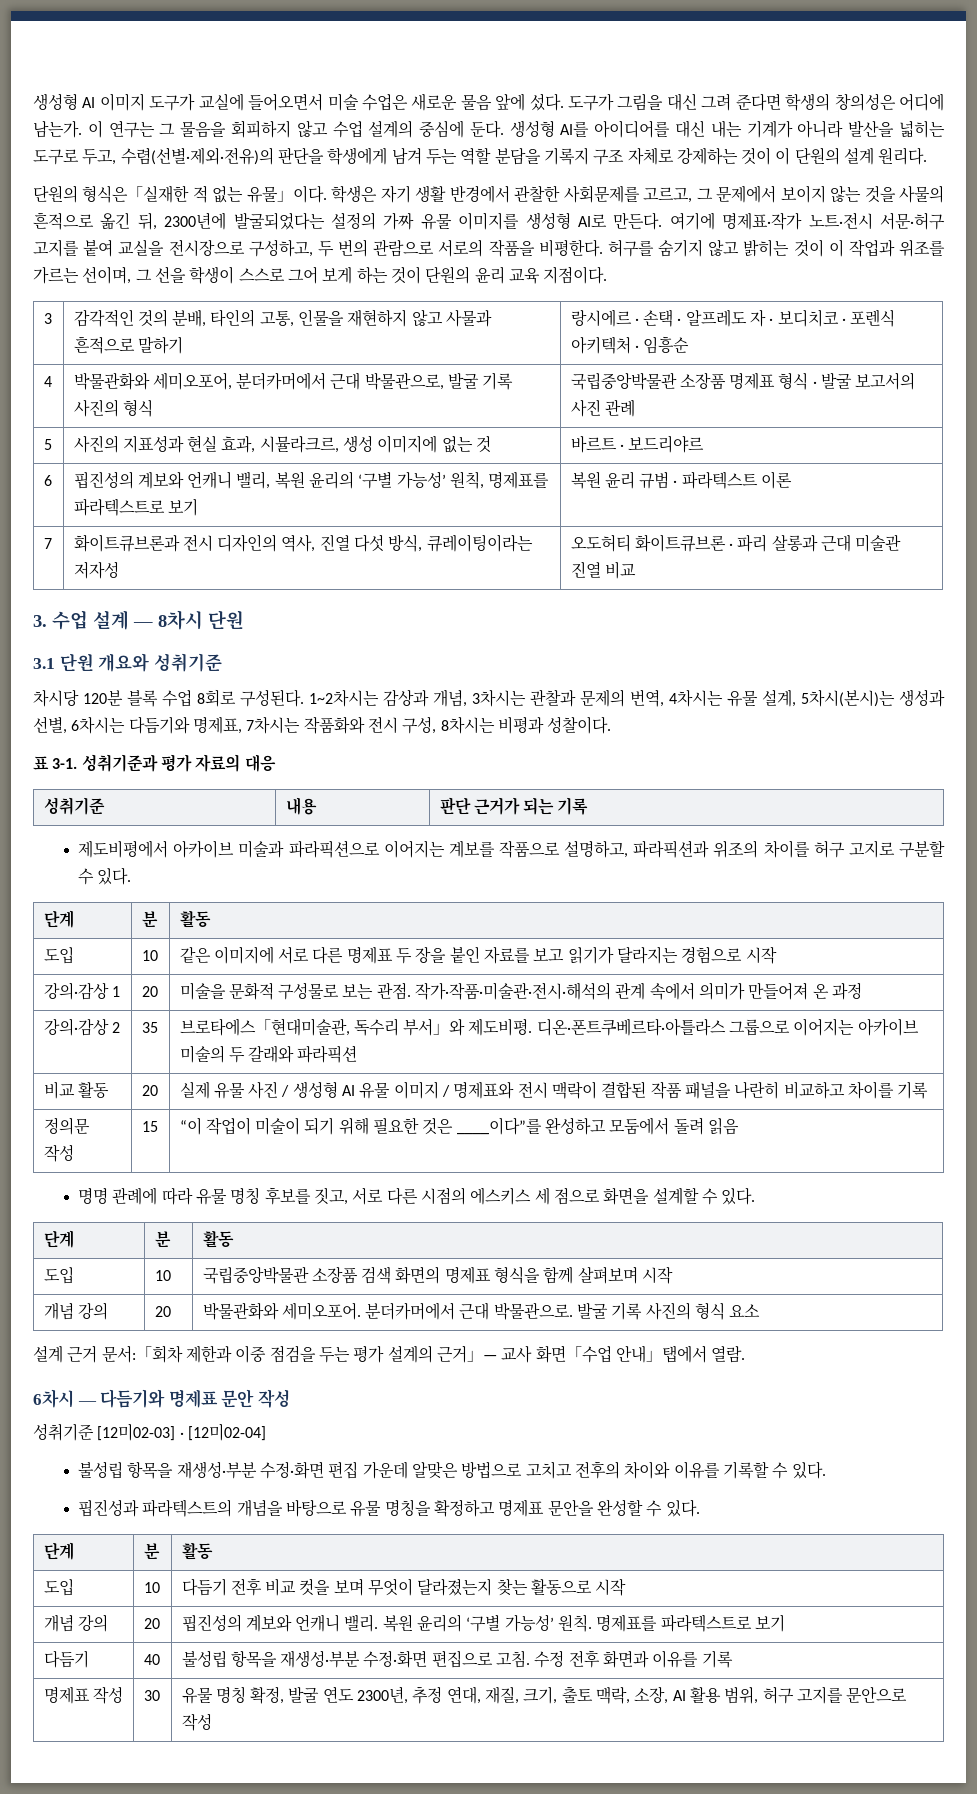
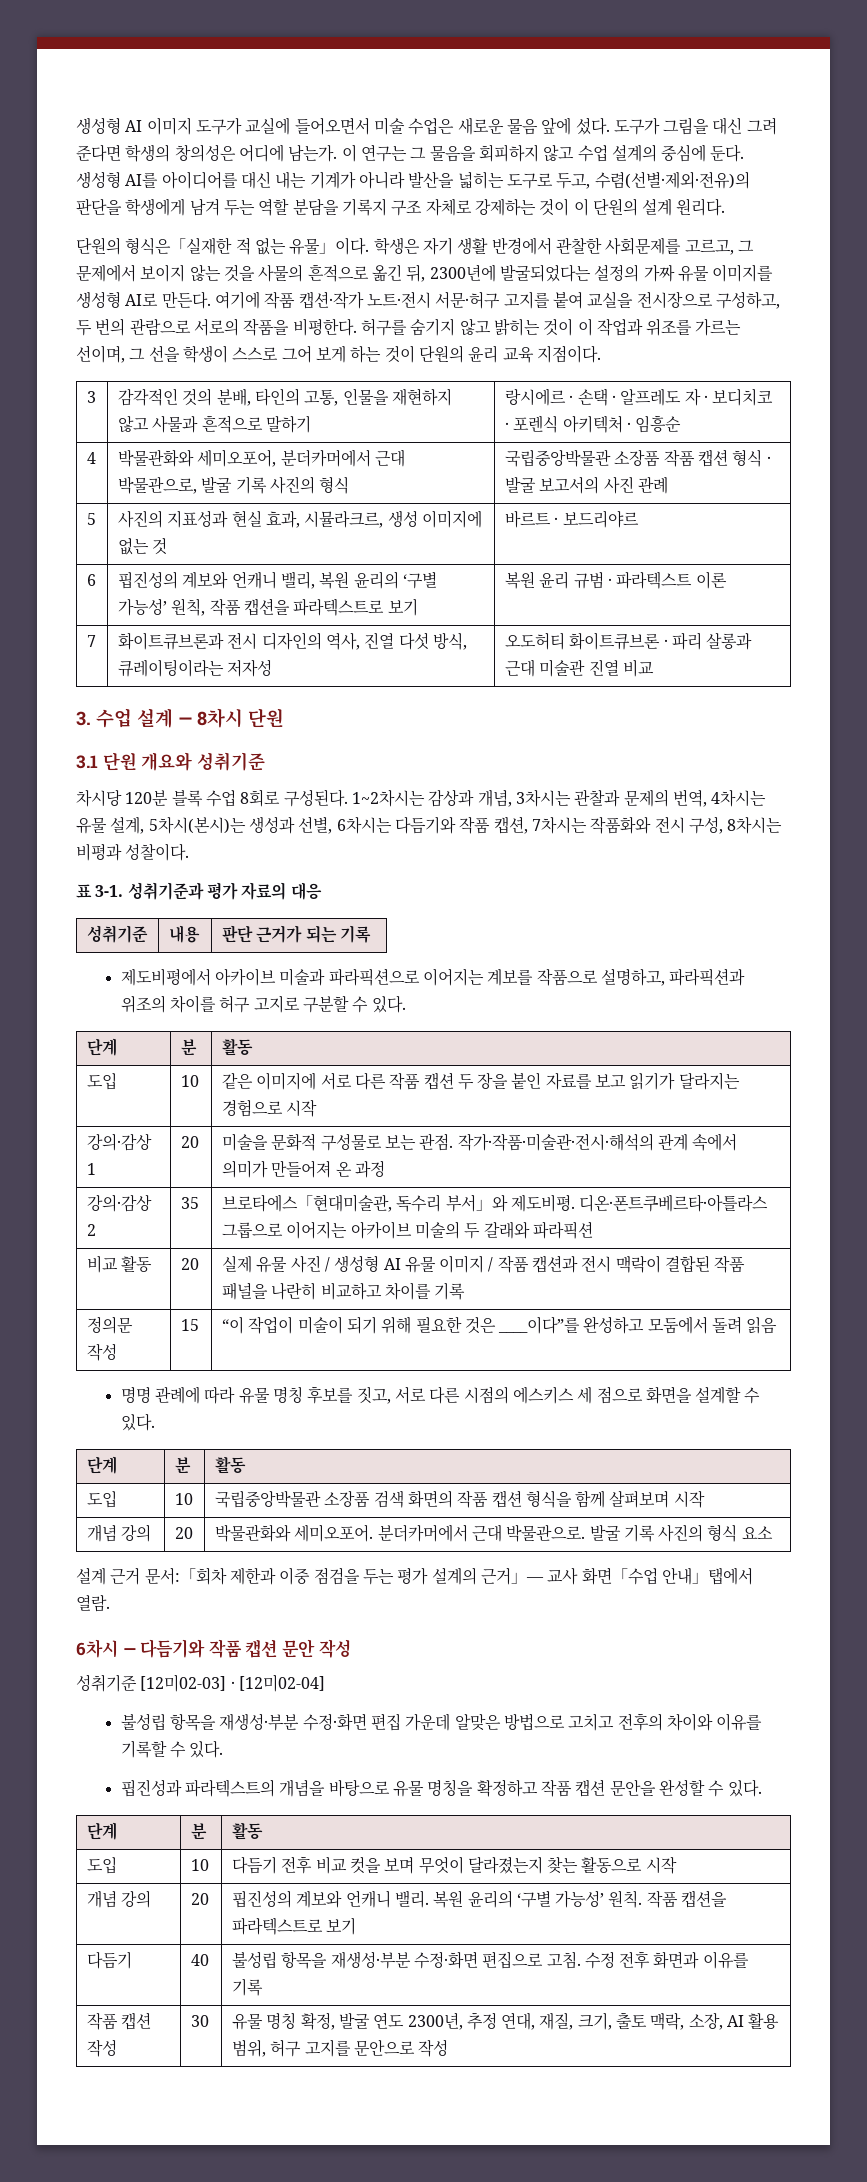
- 여기에 명제표·작가 노트·전시 서문·허구 고지를 붙여 교실을 전시장으로 구성하고, 두 번의 관람으로 서로의 작품을 비평한다.
+ 여기에 작품 캡션·작가 노트·전시 서문·허구 고지를 붙여 교실을 전시장으로 구성하고, 두 번의 관람으로 서로의 작품을 비평한다.
- 4 | 박물관화와 세미오포어, 분더카머에서 근대 박물관으로, 발굴 기록 사진의 형식 | 국립중앙박물관 소장품 명제표 형식 · 발굴 보고서의 사진 관례
+ 4 | 박물관화와 세미오포어, 분더카머에서 근대 박물관으로, 발굴 기록 사진의 형식 | 국립중앙박물관 소장품 작품 캡션 형식 · 발굴 보고서의 사진 관례
- 6 | 핍진성의 계보와 언캐니 밸리, 복원 윤리의 ‘구별 가능성’ 원칙, 명제표를 파라텍스트로 보기 | 복원 윤리 규범 · 파라텍스트 이론
+ 6 | 핍진성의 계보와 언캐니 밸리, 복원 윤리의 ‘구별 가능성’ 원칙, 작품 캡션을 파라텍스트로 보기 | 복원 윤리 규범 · 파라텍스트 이론
- 1~2차시는 감상과 개념, 3차시는 관찰과 문제의 번역, 4차시는 유물 설계, 5차시(본시)는 생성과 선별, 6차시는 다듬기와 명제표, 7차시는 작품화와 전시 구성, 8차시는 비평과 성찰이다.
+ 1~2차시는 감상과 개념, 3차시는 관찰과 문제의 번역, 4차시는 유물 설계, 5차시(본시)는 생성과 선별, 6차시는 다듬기와 작품 캡션, 7차시는 작품화와 전시 구성, 8차시는 비평과 성찰이다.
- 도입 | 10 | 같은 이미지에 서로 다른 명제표 두 장을 붙인 자료를 보고 읽기가 달라지는 경험으로 시작
+ 도입 | 10 | 같은 이미지에 서로 다른 작품 캡션 두 장을 붙인 자료를 보고 읽기가 달라지는 경험으로 시작
- 비교 활동 | 20 | 실제 유물 사진 / 생성형 AI 유물 이미지 / 명제표와 전시 맥락이 결합된 작품 패널을 나란히 비교하고 차이를 기록
+ 비교 활동 | 20 | 실제 유물 사진 / 생성형 AI 유물 이미지 / 작품 캡션과 전시 맥락이 결합된 작품 패널을 나란히 비교하고 차이를 기록
- 도입 | 10 | 국립중앙박물관 소장품 검색 화면의 명제표 형식을 함께 살펴보며 시작
+ 도입 | 10 | 국립중앙박물관 소장품 검색 화면의 작품 캡션 형식을 함께 살펴보며 시작
- 6차시 — 다듬기와 명제표 문안 작성
+ 6차시 — 다듬기와 작품 캡션 문안 작성
- 핍진성과 파라텍스트의 개념을 바탕으로 유물 명칭을 확정하고 명제표 문안을 완성할 수 있다.
+ 핍진성과 파라텍스트의 개념을 바탕으로 유물 명칭을 확정하고 작품 캡션 문안을 완성할 수 있다.
- 개념 강의 | 20 | 핍진성의 계보와 언캐니 밸리. 복원 윤리의 ‘구별 가능성’ 원칙. 명제표를 파라텍스트로 보기
+ 개념 강의 | 20 | 핍진성의 계보와 언캐니 밸리. 복원 윤리의 ‘구별 가능성’ 원칙. 작품 캡션을 파라텍스트로 보기
- 명제표 작성 | 30 | 유물 명칭 확정, 발굴 연도 2300년, 추정 연대, 재질, 크기, 출토 맥락, 소장, AI 활용 범위, 허구 고지를 문안으로 작성
+ 작품 캡션 작성 | 30 | 유물 명칭 확정, 발굴 연도 2300년, 추정 연대, 재질, 크기, 출토 맥락, 소장, AI 활용 범위, 허구 고지를 문안으로 작성

